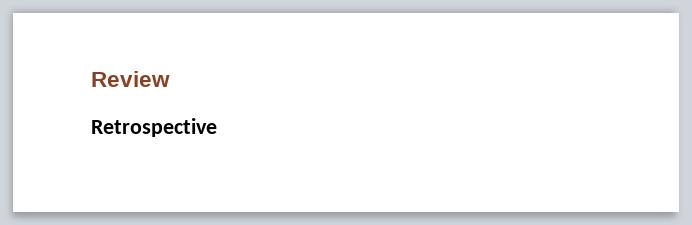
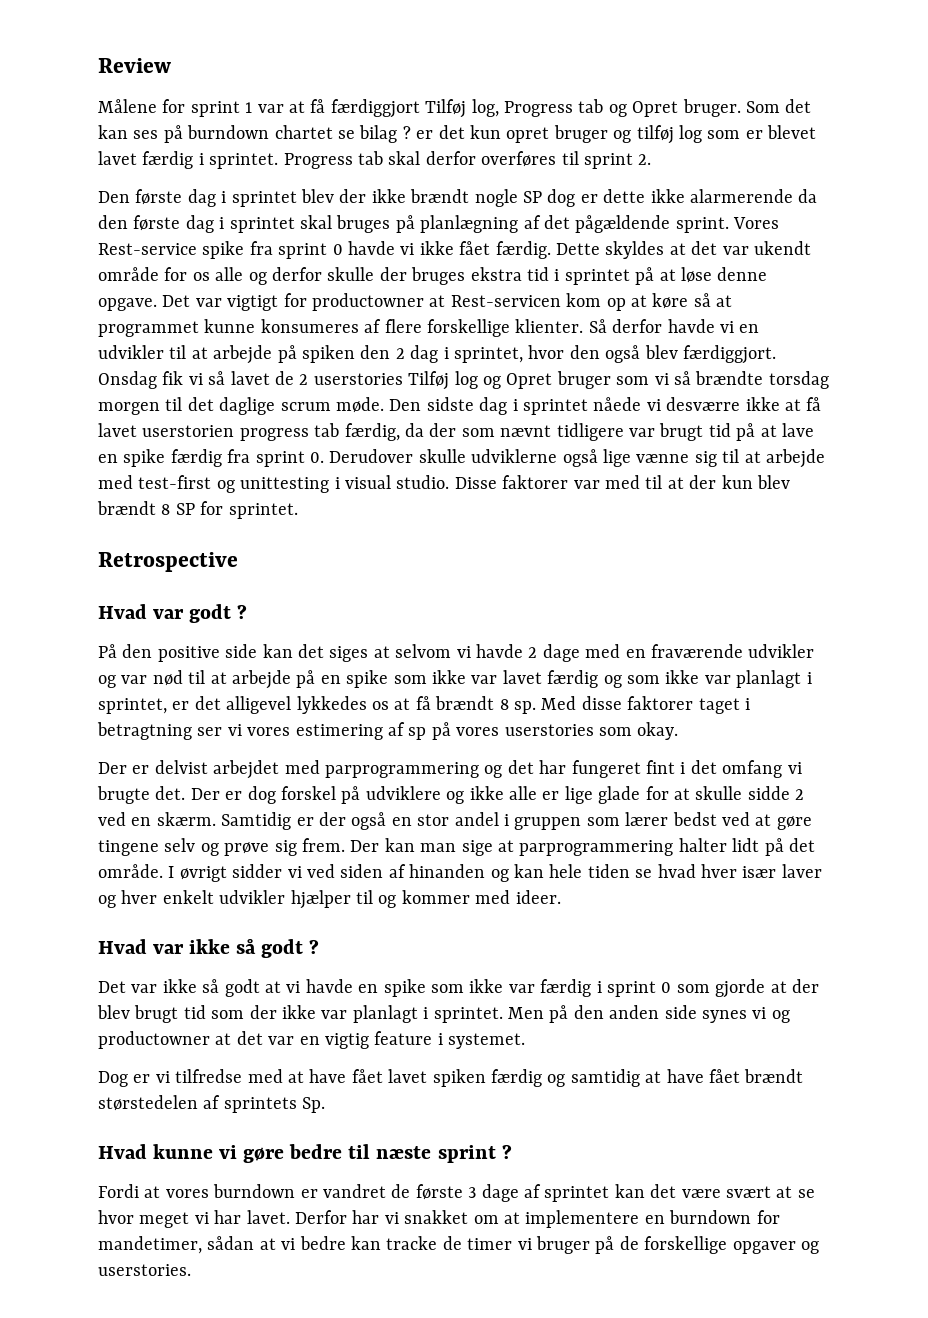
+ Målene for sprint 1 var at få færdiggjort Tilføj log, Progress tab og Opret bruger. Som det kan ses på burndown chartet se bilag ? er det kun opret bruger og tilføj log som er blevet lavet færdig i sprintet. Progress tab skal derfor overføres til sprint 2.
+ Den første dag i sprintet blev der ikke brændt nogle SP dog er dette ikke alarmerende da den første dag i sprintet skal bruges på planlægning af det pågældende sprint. Vores Rest-service spike fra sprint 0 havde vi ikke fået færdig. Dette skyldes at det var ukendt område for os alle og derfor skulle der bruges ekstra tid i sprintet på at løse denne opgave. Det var vigtigt for productowner at Rest-servicen kom op at køre så at programmet kunne konsumeres af flere forskellige klienter. Så derfor havde vi en udvikler til at arbejde på spiken den 2 dag i sprintet, hvor den også blev færdiggjort. Onsdag fik vi så lavet de 2 userstories Tilføj log og Opret bruger som vi så brændte torsdag morgen til det daglige scrum møde. Den sidste dag i sprintet nåede vi desværre ikke at få lavet userstorien progress tab færdig, da der som nævnt tidligere var brugt tid på at lave en spike færdig fra sprint 0. Derudover skulle udviklerne også lige vænne sig til at arbejde med test-first og unittesting i visual studio. Disse faktorer var med til at der kun blev brændt 8 SP for sprintet.
  Retrospective
+ Hvad var godt ?
+ På den positive side kan det siges at selvom vi havde 2 dage med en fraværende udvikler og var nød til at arbejde på en spike som ikke var lavet færdig og som ikke var planlagt i sprintet, er det alligevel lykkedes os at få brændt 8 sp. Med disse faktorer taget i betragtning ser vi vores estimering af sp på vores userstories som okay.
+ Der er delvist arbejdet med parprogrammering og det har fungeret fint i det omfang vi brugte det. Der er dog forskel på udviklere og ikke alle er lige glade for at skulle sidde 2 ved en skærm. Samtidig er der også en stor andel i gruppen som lærer bedst ved at gøre tingene selv og prøve sig frem. Der kan man sige at parprogrammering halter lidt på det område. I øvrigt sidder vi ved siden af hinanden og kan hele tiden se hvad hver især laver og hver enkelt udvikler hjælper til og kommer med ideer.
+ Hvad var ikke så godt ?
+ Det var ikke så godt at vi havde en spike som ikke var færdig i sprint 0 som gjorde at der blev brugt tid som der ikke var planlagt i sprintet. Men på den anden side synes vi og productowner at det var en vigtig feature i systemet.
+ Dog er vi tilfredse med at have fået lavet spiken færdig og samtidig at have fået brændt størstedelen af sprintets Sp.
+ Hvad kunne vi gøre bedre til næste sprint ?
+ Fordi at vores burndown er vandret de første 3 dage af sprintet kan det være svært at se hvor meget vi har lavet. Derfor har vi snakket om at implementere en burndown for mandetimer, sådan at vi bedre kan tracke de timer vi bruger på de forskellige opgaver og userstories.

